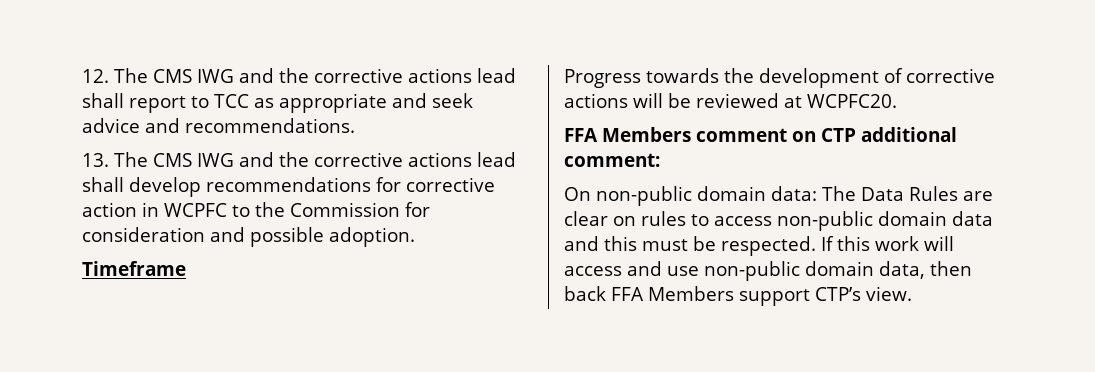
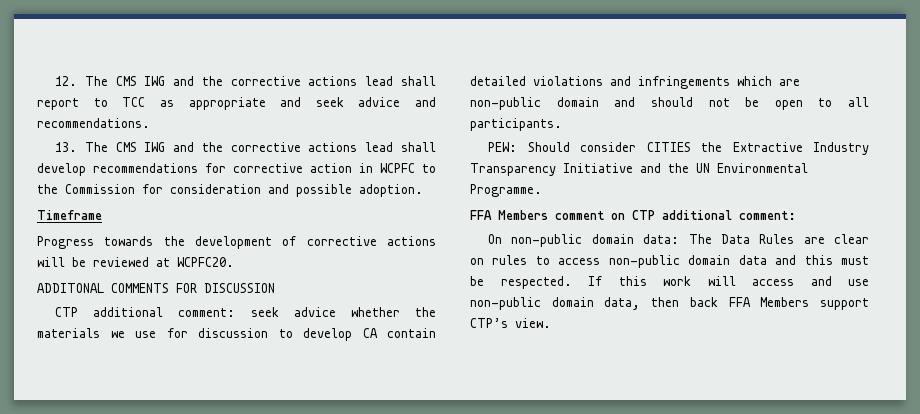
+ ADDITONAL COMMENTS FOR DISCUSSION
+ CTP additional comment: seek advice whether the materials we use for discussion to develop CA contain detailed violations and infringements which are non-public domain and should not be open to all participants.
+ PEW: Should consider CITIES the Extractive Industry Transparency Initiative and the UN Environmental Programme.

